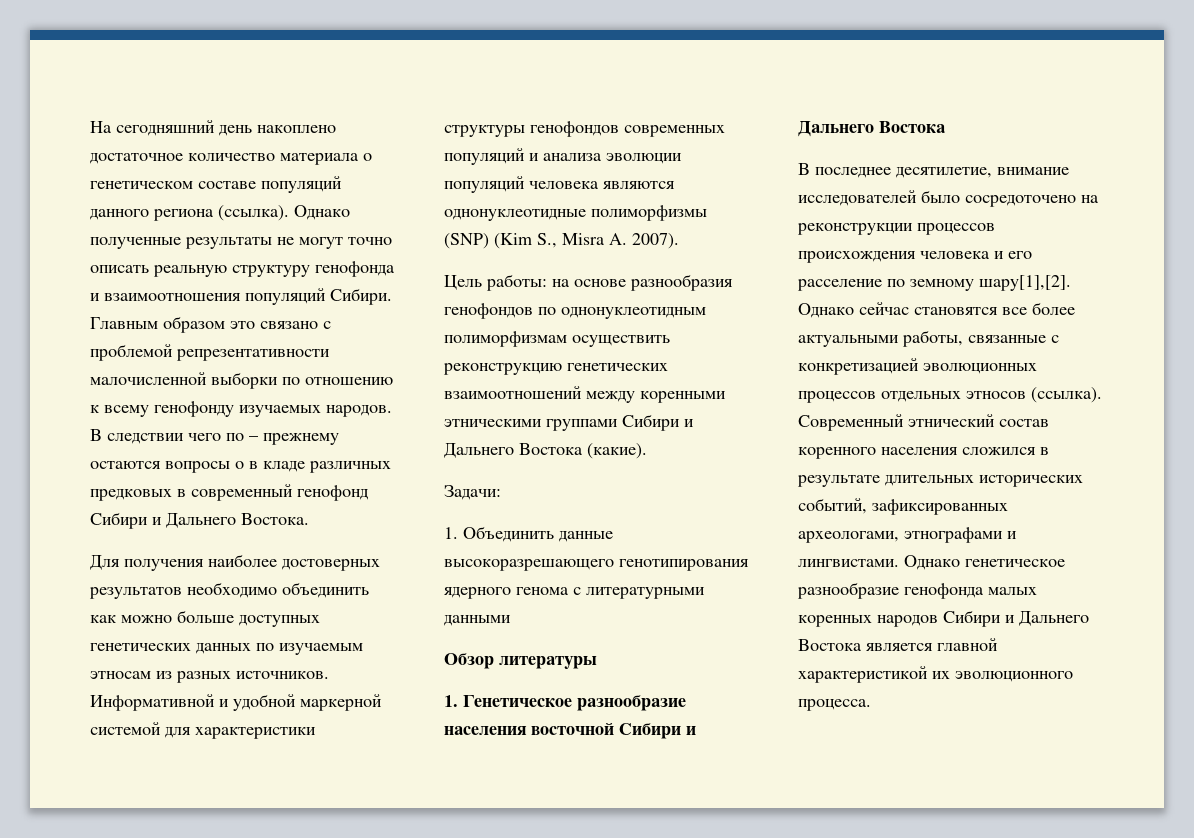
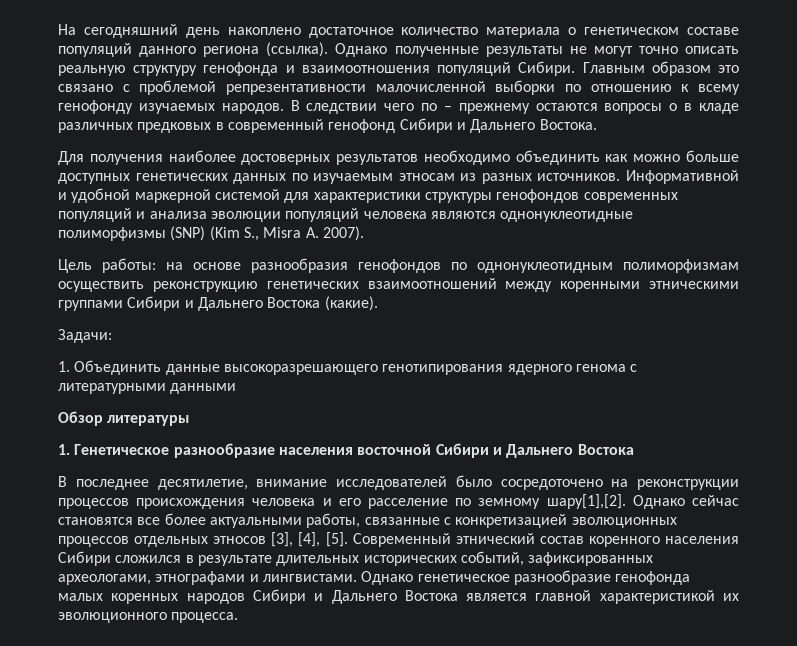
- Однако сейчас становятся все более актуальными работы, связанные с конкретизацией эволюционных процессов отдельных этносов (ссылка).
+ Однако сейчас становятся все более актуальными работы, связанные с конкретизацией эволюционных процессов отдельных этносов [3], [4], [5].
- Современный этнический состав коренного населения сложился в результате длительных исторических событий, зафиксированных археологами, этнографами и лингвистами.
+ Современный этнический состав коренного населения Сибири сложился в результате длительных исторических событий, зафиксированных археологами, этнографами и лингвистами.

